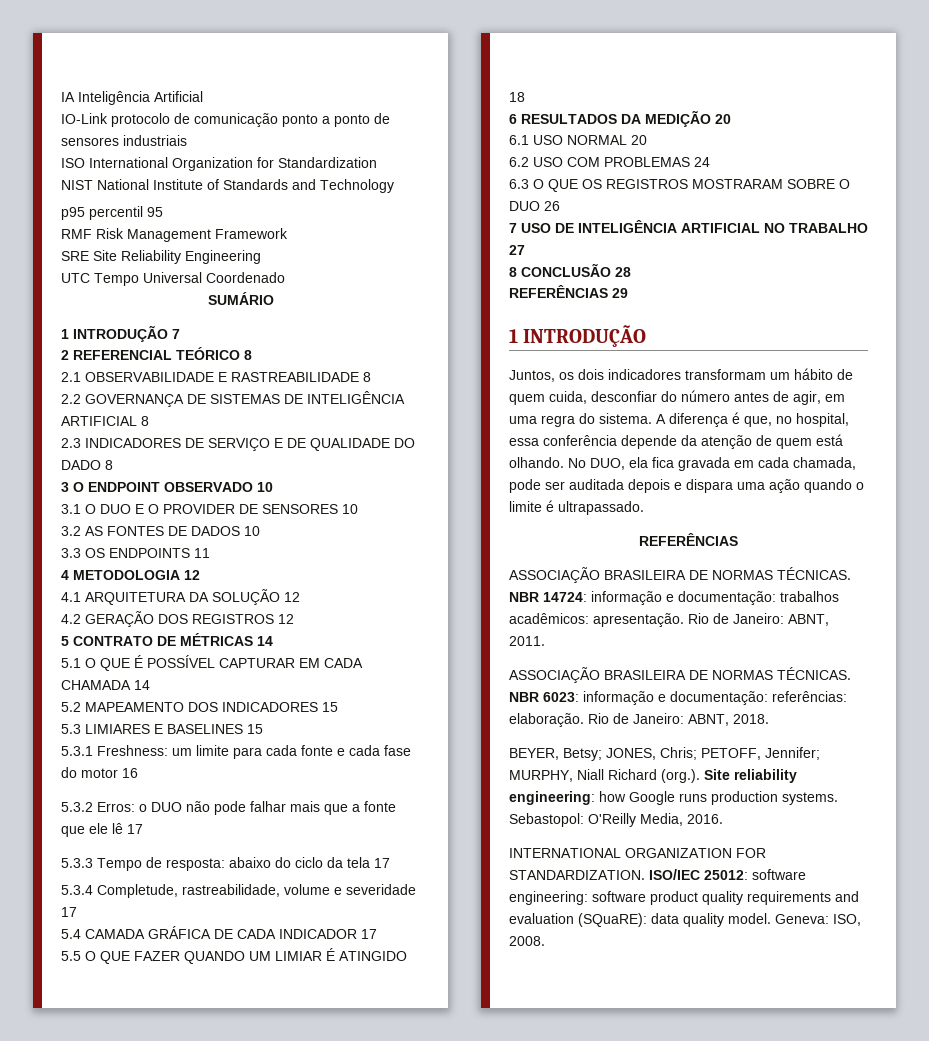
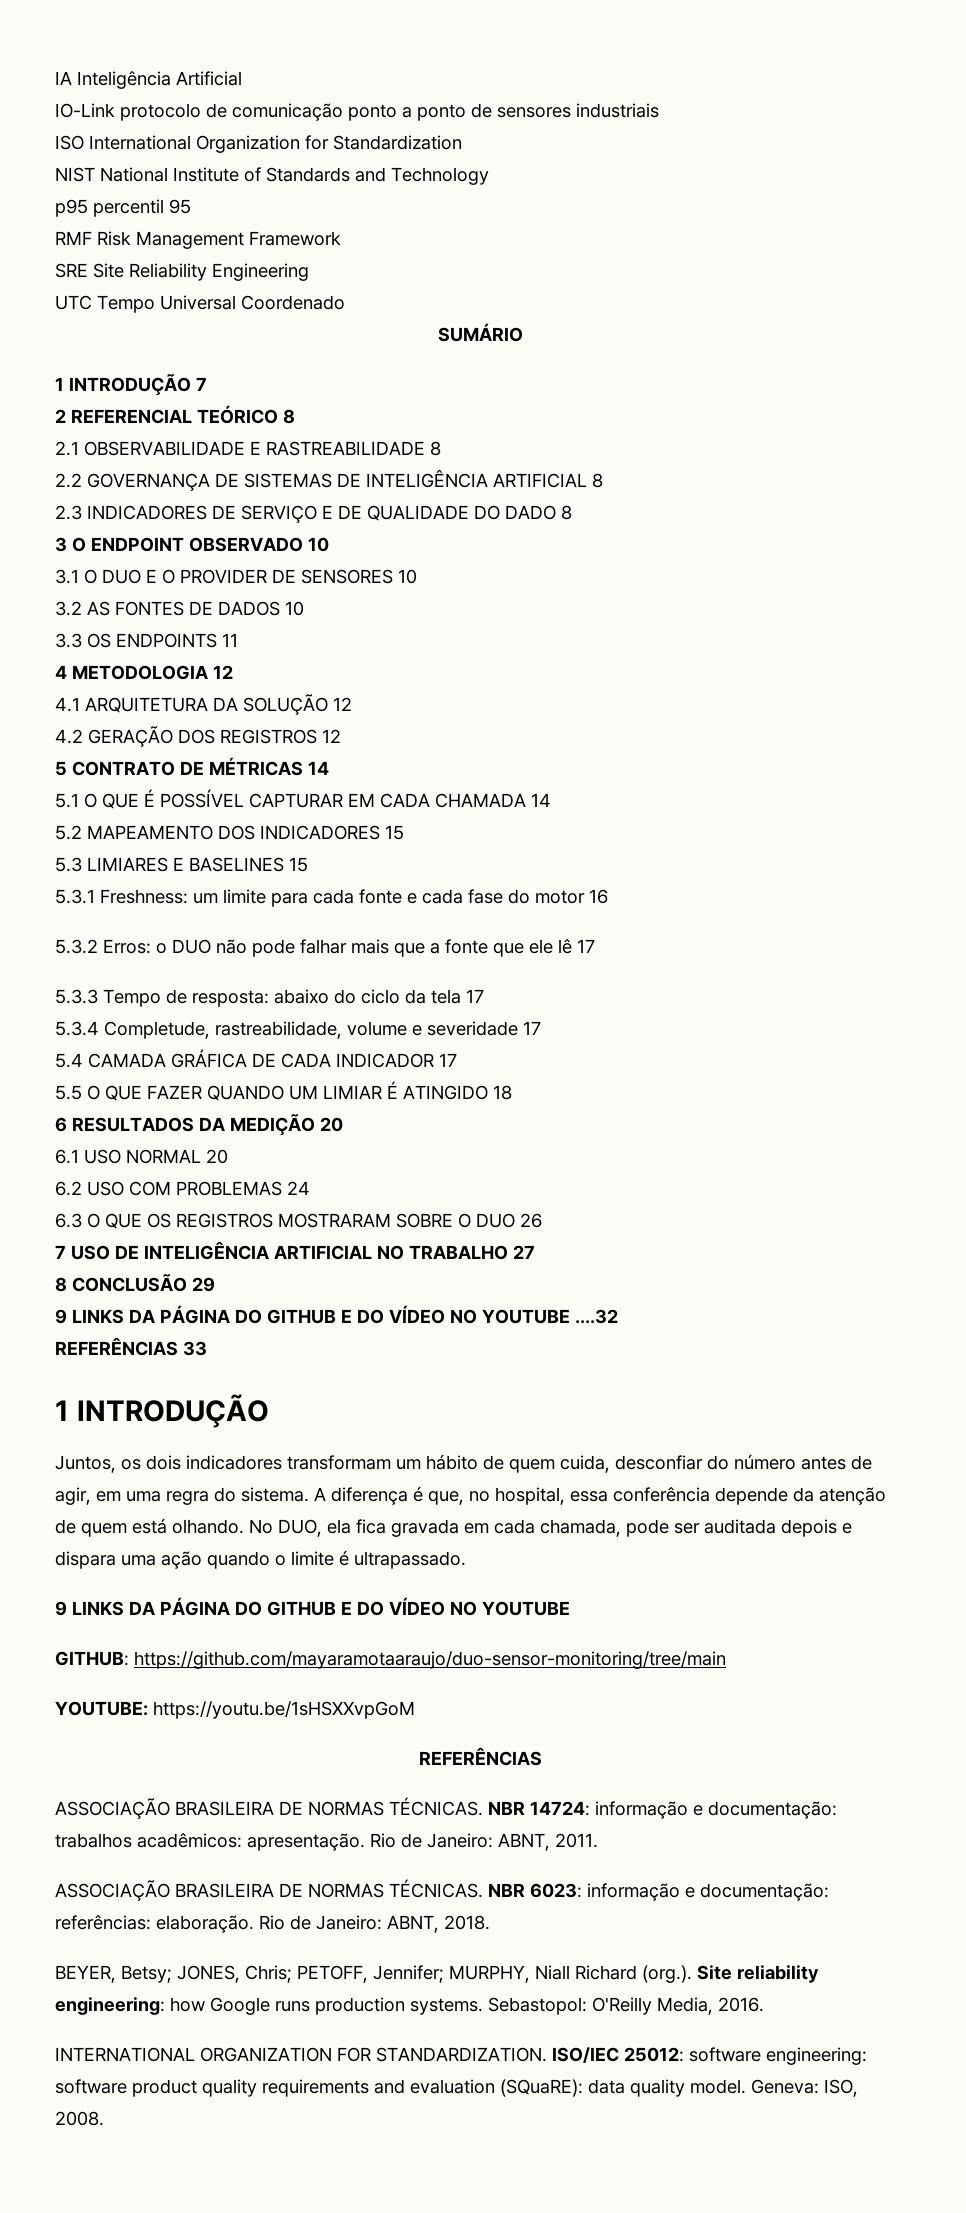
- 8 CONCLUSÃO 28
- REFERÊNCIAS 29
+ 8 CONCLUSÃO 29
+ 9 LINKS DA PÁGINA DO GITHUB E DO VÍDEO NO YOUTUBE ....32
+ REFERÊNCIAS 33
  No DUO, ela fica gravada em cada chamada, pode ser auditada depois e dispara uma ação quando o limite é ultrapassado.
+ 9 LINKS DA PÁGINA DO GITHUB E DO VÍDEO NO YOUTUBE
+ GITHUB: https://github.com/mayaramotaaraujo/duo-sensor-monitoring/tree/main
+ YOUTUBE: https://youtu.be/1sHSXXvpGoM

